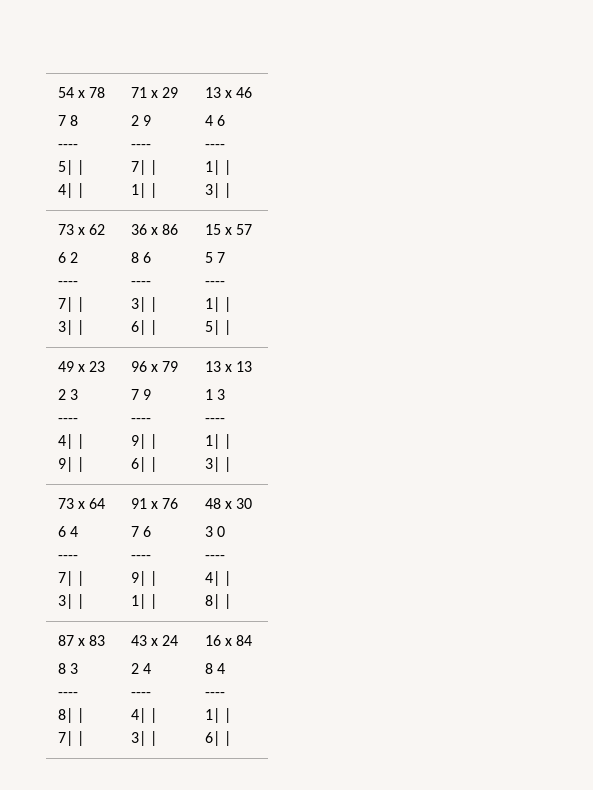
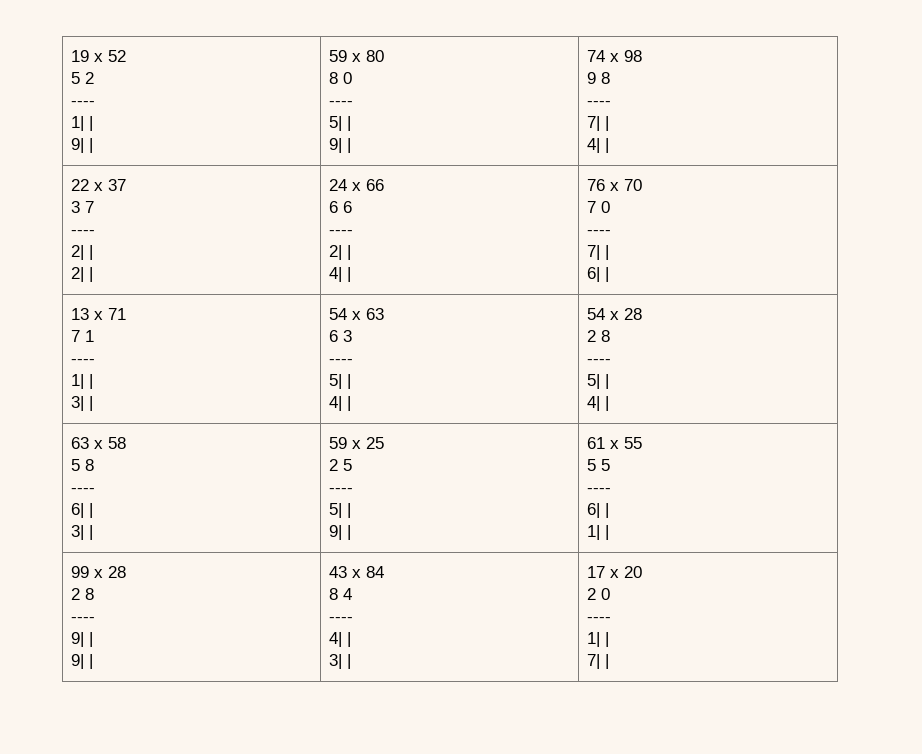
- 54 x 78
- 7 8
+ 19 x 52
+ 5 2
+ ----
+ 1| |
+ 9| | | 59 x 80
+ 8 0
  ----
  5| |
- 4| | | 71 x 29
- 2 9
+ 9| | | 74 x 98
+ 9 8
  ----
  7| |
- 1| | | 13 x 46
- 4 6
+ 4| |
+ 22 x 37
+ 3 7
+ ----
+ 2| |
+ 2| | | 24 x 66
+ 6 6
+ ----
+ 2| |
+ 4| | | 76 x 70
+ 7 0
+ ----
+ 7| |
+ 6| |
+ 13 x 71
+ 7 1
  ----
  1| |
- 3| |
- 73 x 62
- 6 2
+ 3| | | 54 x 63
+ 6 3
  ----
- 7| |
- 3| | | 36 x 86
- 8 6
+ 5| |
+ 4| | | 54 x 28
+ 2 8
  ----
- 3| |
- 6| | | 15 x 57
- 5 7
+ 5| |
+ 4| |
+ 63 x 58
+ 5 8
+ ----
+ 6| |
+ 3| | | 59 x 25
+ 2 5
+ ----
+ 5| |
+ 9| | | 61 x 55
+ 5 5
+ ----
+ 6| |
+ 1| |
+ 99 x 28
+ 2 8
+ ----
+ 9| |
+ 9| | | 43 x 84
+ 8 4
+ ----
+ 4| |
+ 3| | | 17 x 20
+ 2 0
  ----
  1| |
- 5| |
- 49 x 23
- 2 3
- ----
- 4| |
- 9| | | 96 x 79
- 7 9
- ----
- 9| |
- 6| | | 13 x 13
- 1 3
- ----
- 1| |
- 3| |
- 73 x 64
- 6 4
- ----
  7| |
- 3| | | 91 x 76
- 7 6
- ----
- 9| |
- 1| | | 48 x 30
- 3 0
- ----
- 4| |
- 8| |
- 87 x 83
- 8 3
- ----
- 8| |
- 7| | | 43 x 24
- 2 4
- ----
- 4| |
- 3| | | 16 x 84
- 8 4
- ----
- 1| |
- 6| |

